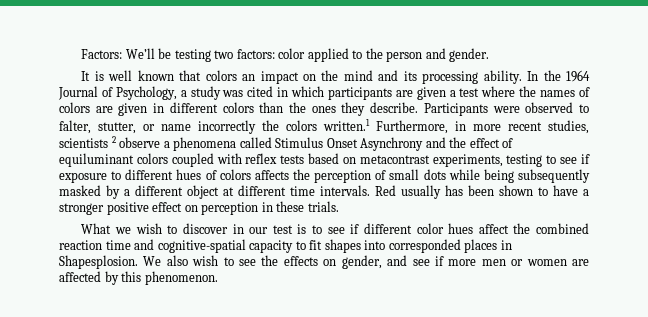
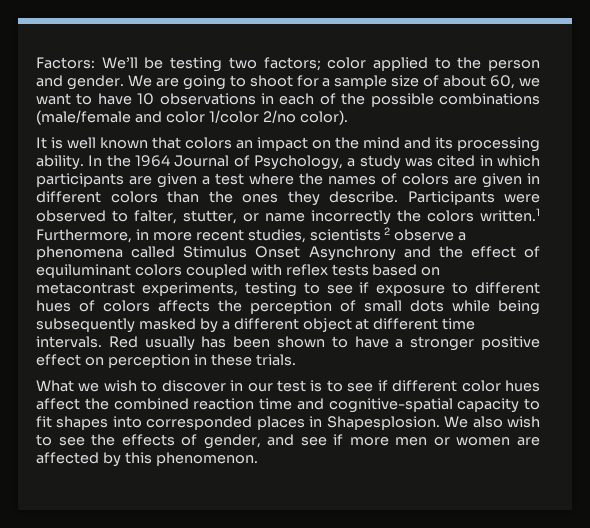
- Factors: We’ll be testing two factors: color applied to the person and gender.
+ Factors: We’ll be testing two factors; color applied to the person and gender. We are going to shoot for a sample size of about 60, we want to have 10 observations in each of the possible combinations (male/female and color 1/color 2/no color).
- We also wish to see the effects on gender, and see if more men or women are affected by this phenomenon.
+ We also wish to see the effects of gender, and see if more men or women are affected by this phenomenon.

